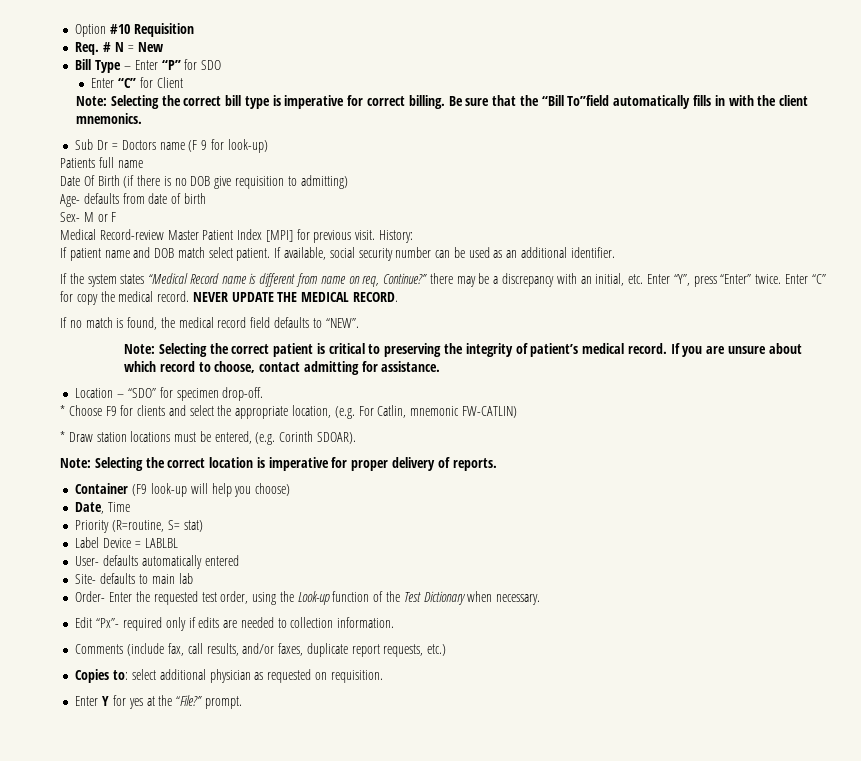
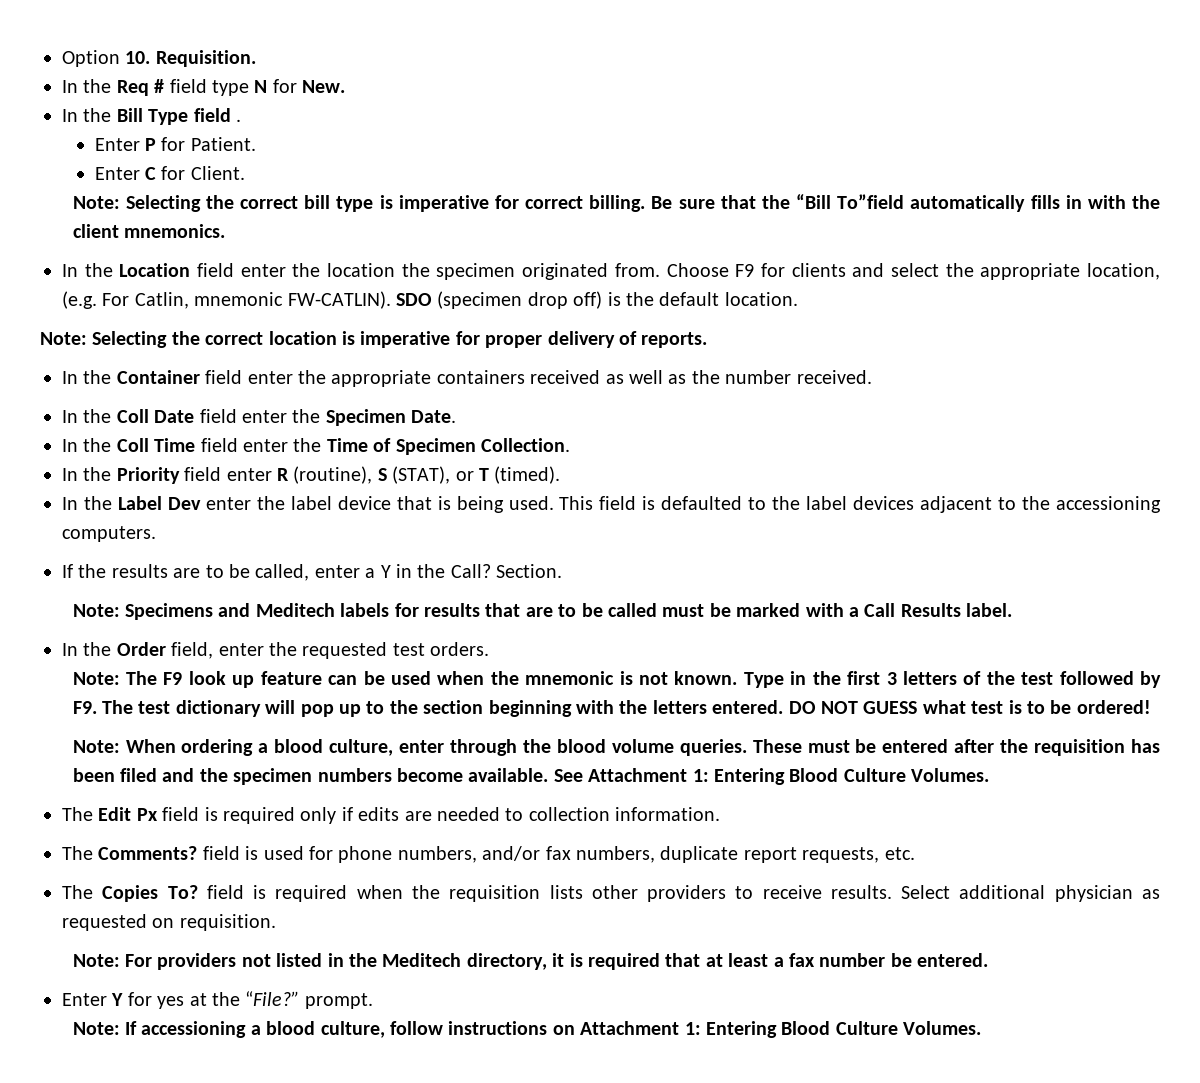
- Option #10 Requisition
- Req. # N = New
- Bill Type – Enter “P” for SDO
- Enter “C” for Client
+ Option 10. Requisition.
+ In the Req # field type N for New.
+ In the Bill Type field .
+ Enter P for Patient.
+ Enter C for Client.
- Sub Dr = Doctors name (F 9 for look-up)
- Patients full name
- Date Of Birth (if there is no DOB give requisition to admitting)
- Age- defaults from date of birth
- Sex- M or F
- Medical Record-review Master Patient Index [MPI] for previous visit. History:
- If patient name and DOB match select patient. If available, social security number can be used as an additional identifier.
- If the system states “Medical Record name is different from name on req, Continue?” there may be a discrepancy with an initial, etc. Enter “Y”, press “Enter” twice. Enter “C” for copy the medical record. NEVER UPDATE THE MEDICAL RECORD.
- If no match is found, the medical record field defaults to “NEW”.
- Note: Selecting the correct patient is critical to preserving the integrity of patient’s medical record. If you are unsure about which record to choose, contact admitting for assistance.
- Location – “SDO” for specimen drop-off.
- * Choose F9 for clients and select the appropriate location, (e.g. For Catlin, mnemonic FW-CATLIN)
- * Draw station locations must be entered, (e.g. Corinth SDOAR).
+ In the Location field enter the location the specimen originated from. Choose F9 for clients and select the appropriate location, (e.g. For Catlin, mnemonic FW-CATLIN). SDO (specimen drop off) is the default location.
- Container (F9 look-up will help you choose)
- Date, Time
- Priority (R=routine, S= stat)
- Label Device = LABLBL
- User- defaults automatically entered
- Site- defaults to main lab
- Order- Enter the requested test order, using the Look-up function of the Test Dictionary when necessary.
- Edit “Px”- required only if edits are needed to collection information.
+ In the Container field enter the appropriate containers received as well as the number received.
+ In the Coll Date field enter the Specimen Date.
+ In the Coll Time field enter the Time of Specimen Collection.
+ In the Priority field enter R (routine), S (STAT), or T (timed).
+ In the Label Dev enter the label device that is being used. This field is defaulted to the label devices adjacent to the accessioning computers.
+ If the results are to be called, enter a Y in the Call? Section.
+ Note: Specimens and Meditech labels for results that are to be called must be marked with a Call Results label.
+ In the Order field, enter the requested test orders.
+ Note: The F9 look up feature can be used when the mnemonic is not known. Type in the first 3 letters of the test followed by F9. The test dictionary will pop up to the section beginning with the letters entered. DO NOT GUESS what test is to be ordered!
+ Note: When ordering a blood culture, enter through the blood volume queries. These must be entered after the requisition has been filed and the specimen numbers become available. See Attachment 1: Entering Blood Culture Volumes.
+ The Edit Px field is required only if edits are needed to collection information.
- Comments (include fax, call results, and/or faxes, duplicate report requests, etc.)
- Copies to: select additional physician as requested on requisition.
+ The Comments? field is used for phone numbers, and/or fax numbers, duplicate report requests, etc.
+ The Copies To? field is required when the requisition lists other providers to receive results. Select additional physician as requested on requisition.
+ Note: For providers not listed in the Meditech directory, it is required that at least a fax number be entered.
+ Note: If accessioning a blood culture, follow instructions on Attachment 1: Entering Blood Culture Volumes.

